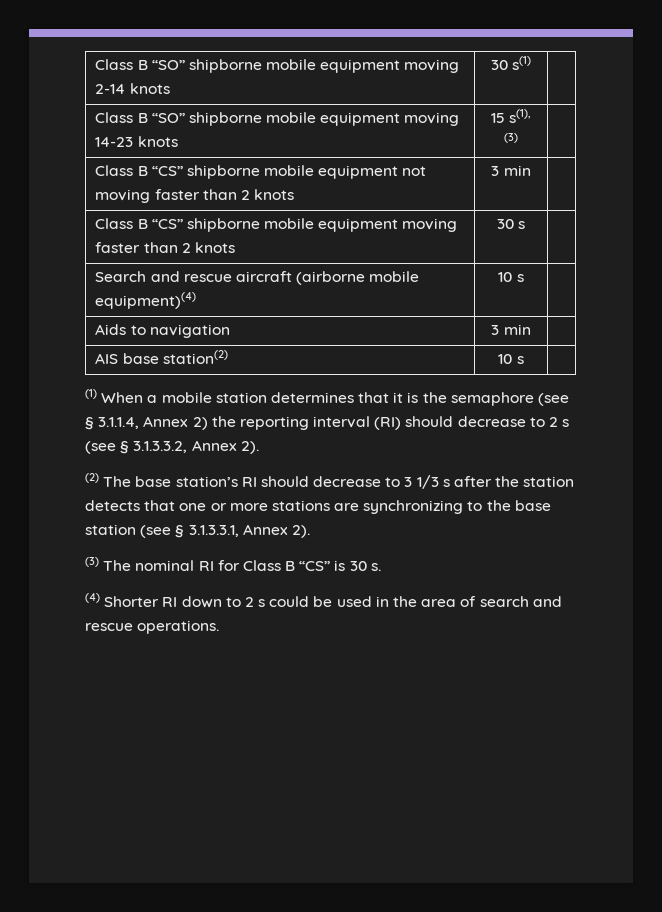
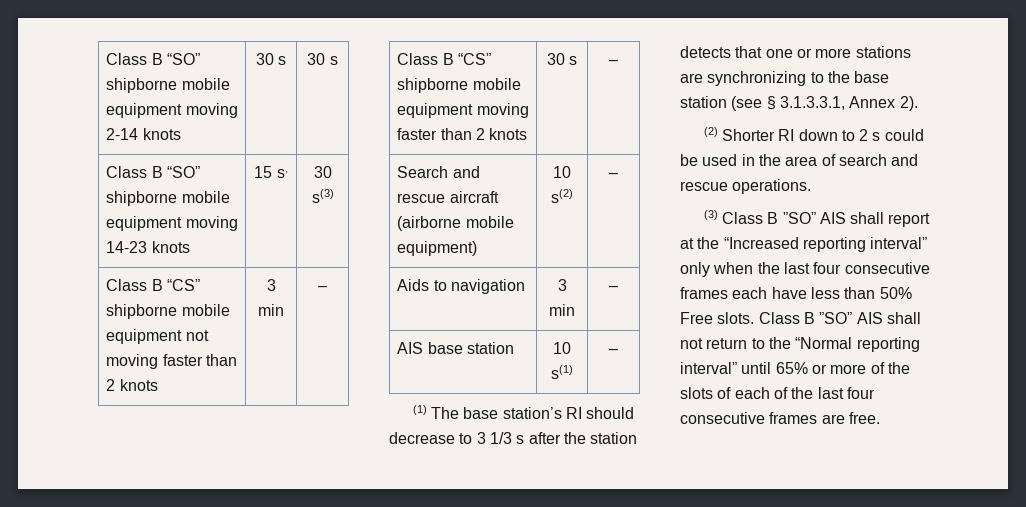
- Class B “SO” shipborne mobile equipment moving 2-14 knots | 30 s(1) |
+ Class B “SO” shipborne mobile equipment moving 2-14 knots | 30 s | 30 s
- Class B “SO” shipborne mobile equipment moving 14-23 knots | 15 s(1), (3) |
+ Class B “SO” shipborne mobile equipment moving 14-23 knots | 15 s, | 30 s(3)
- Class B “CS” shipborne mobile equipment not moving faster than 2 knots | 3 min |
+ Class B “CS” shipborne mobile equipment not moving faster than 2 knots | 3 min | –
- Class B “CS” shipborne mobile equipment moving faster than 2 knots | 30 s |
+ Class B “CS” shipborne mobile equipment moving faster than 2 knots | 30 s | –
- Search and rescue aircraft (airborne mobile equipment)(4) | 10 s |
+ Search and rescue aircraft (airborne mobile equipment) | 10 s(2) | –
- Aids to navigation | 3 min |
+ Aids to navigation | 3 min | –
- AIS base station(2) | 10 s |
+ AIS base station | 10 s(1) | –
- (1) When a mobile station determines that it is the semaphore (see § 3.1.1.4, Annex 2) the reporting interval (RI) should decrease to 2 s (see § 3.1.3.3.2, Annex 2).
- (2) The base station’s RI should decrease to 3 1/3 s after the station detects that one or more stations are synchronizing to the base station (see § 3.1.3.3.1, Annex 2).
+ (1) The base station’s RI should decrease to 3 1/3 s after the station detects that one or more stations are synchronizing to the base station (see § 3.1.3.3.1, Annex 2).
- (3) The nominal RI for Class B “CS” is 30 s.
- (4) Shorter RI down to 2 s could be used in the area of search and rescue operations.
+ (2) Shorter RI down to 2 s could be used in the area of search and rescue operations.
+ (3) Class B ”SO” AIS shall report at the “Increased reporting interval” only when the last four consecutive frames each have less than 50% Free slots. Class B ”SO” AIS shall not return to the “Normal reporting interval” until 65% or more of the slots of each of the last four consecutive frames are free.

